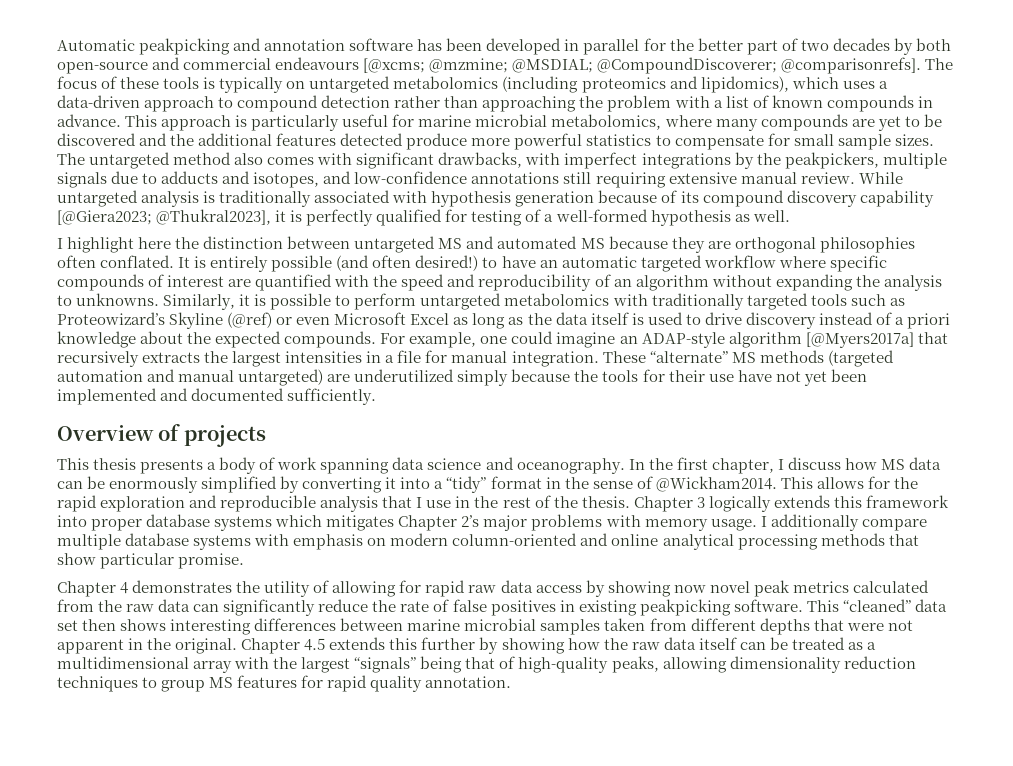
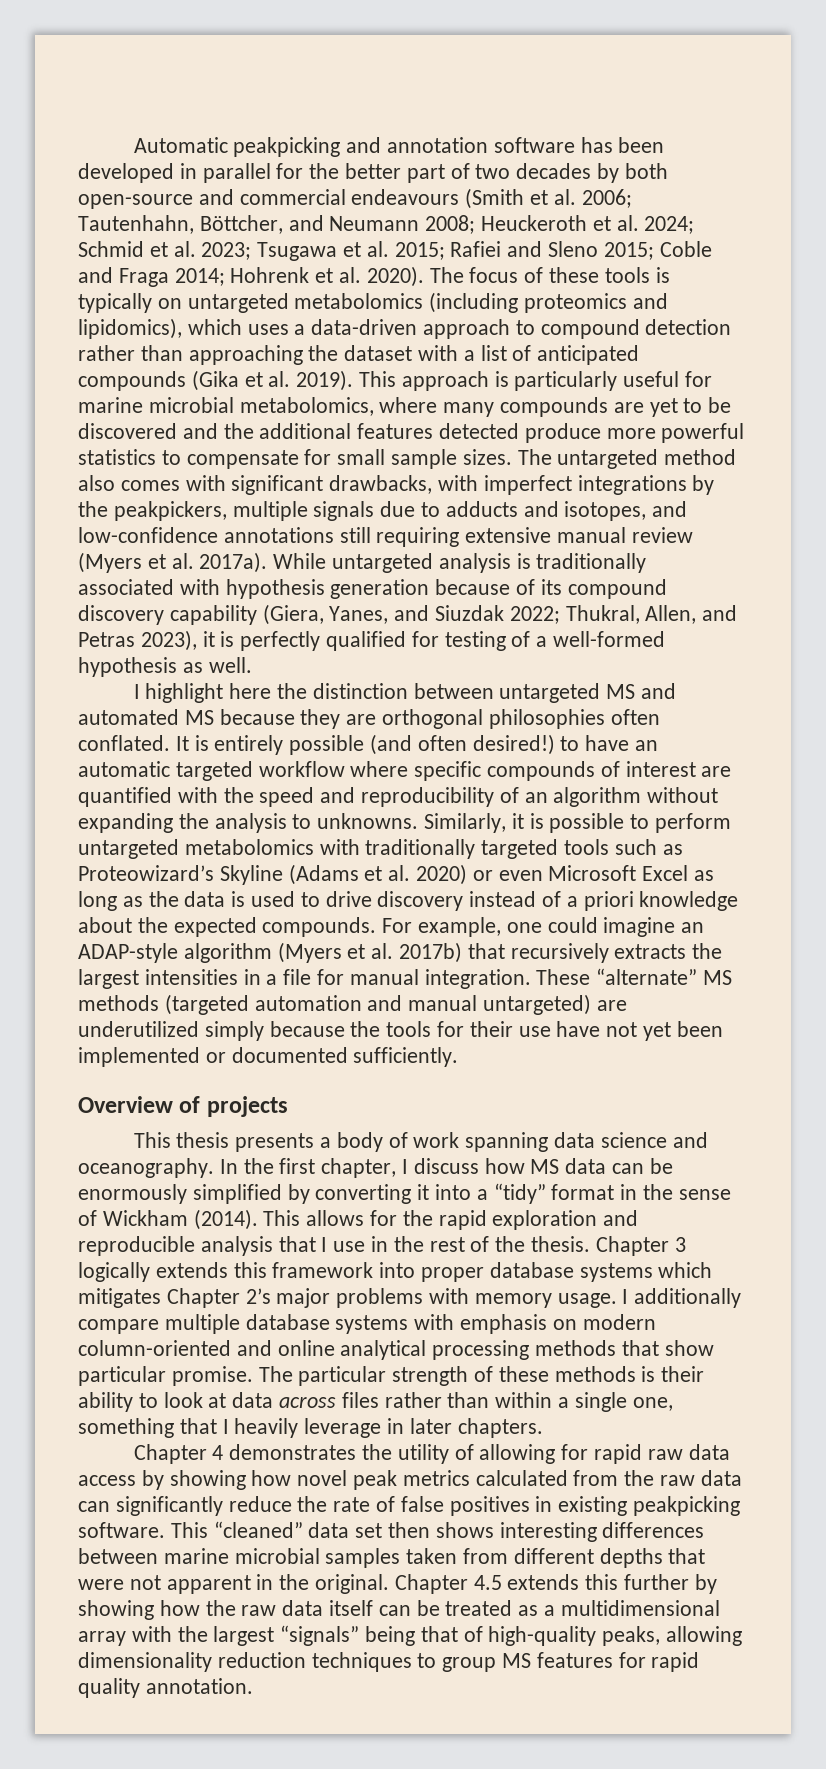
- Automatic peakpicking and annotation software has been developed in parallel for the better part of two decades by both open-source and commercial endeavours [@xcms; @mzmine; @MSDIAL; @CompoundDiscoverer; @comparisonrefs].
+ Automatic peakpicking and annotation software has been developed in parallel for the better part of two decades by both open-source and commercial endeavours (Smith et al. 2006; Tautenhahn, Böttcher, and Neumann 2008; Heuckeroth et al. 2024; Schmid et al. 2023; Tsugawa et al. 2015; Rafiei and Sleno 2015; Coble and Fraga 2014; Hohrenk et al. 2020).
- The focus of these tools is typically on untargeted metabolomics (including proteomics and lipidomics), which uses a data-driven approach to compound detection rather than approaching the problem with a list of known compounds in advance.
+ The focus of these tools is typically on untargeted metabolomics (including proteomics and lipidomics), which uses a data-driven approach to compound detection rather than approaching the dataset with a list of anticipated compounds (Gika et al. 2019).
- The untargeted method also comes with significant drawbacks, with imperfect integrations by the peakpickers, multiple signals due to adducts and isotopes, and low-confidence annotations still requiring extensive manual review.
+ The untargeted method also comes with significant drawbacks, with imperfect integrations by the peakpickers, multiple signals due to adducts and isotopes, and low-confidence annotations still requiring extensive manual review (Myers et al. 2017a).
- While untargeted analysis is traditionally associated with hypothesis generation because of its compound discovery capability [@Giera2023; @Thukral2023], it is perfectly qualified for testing of a well-formed hypothesis as well.
+ While untargeted analysis is traditionally associated with hypothesis generation because of its compound discovery capability (Giera, Yanes, and Siuzdak 2022; Thukral, Allen, and Petras 2023), it is perfectly qualified for testing of a well-formed hypothesis as well.
- Similarly, it is possible to perform untargeted metabolomics with traditionally targeted tools such as Proteowizard’s Skyline (@ref) or even Microsoft Excel as long as the data itself is used to drive discovery instead of a priori knowledge about the expected compounds.
+ Similarly, it is possible to perform untargeted metabolomics with traditionally targeted tools such as Proteowizard’s Skyline (Adams et al. 2020) or even Microsoft Excel as long as the data is used to drive discovery instead of a priori knowledge about the expected compounds.
- For example, one could imagine an ADAP-style algorithm [@Myers2017a] that recursively extracts the largest intensities in a file for manual integration.
+ For example, one could imagine an ADAP-style algorithm (Myers et al. 2017b) that recursively extracts the largest intensities in a file for manual integration.
- These “alternate” MS methods (targeted automation and manual untargeted) are underutilized simply because the tools for their use have not yet been implemented and documented sufficiently.
+ These “alternate” MS methods (targeted automation and manual untargeted) are underutilized simply because the tools for their use have not yet been implemented or documented sufficiently.
- In the first chapter, I discuss how MS data can be enormously simplified by converting it into a “tidy” format in the sense of @Wickham2014.
+ In the first chapter, I discuss how MS data can be enormously simplified by converting it into a “tidy” format in the sense of Wickham (2014).
+ The particular strength of these methods is their ability to look at data across files rather than within a single one, something that I heavily leverage in later chapters.
- Chapter 4 demonstrates the utility of allowing for rapid raw data access by showing now novel peak metrics calculated from the raw data can significantly reduce the rate of false positives in existing peakpicking software.
+ Chapter 4 demonstrates the utility of allowing for rapid raw data access by showing how novel peak metrics calculated from the raw data can significantly reduce the rate of false positives in existing peakpicking software.

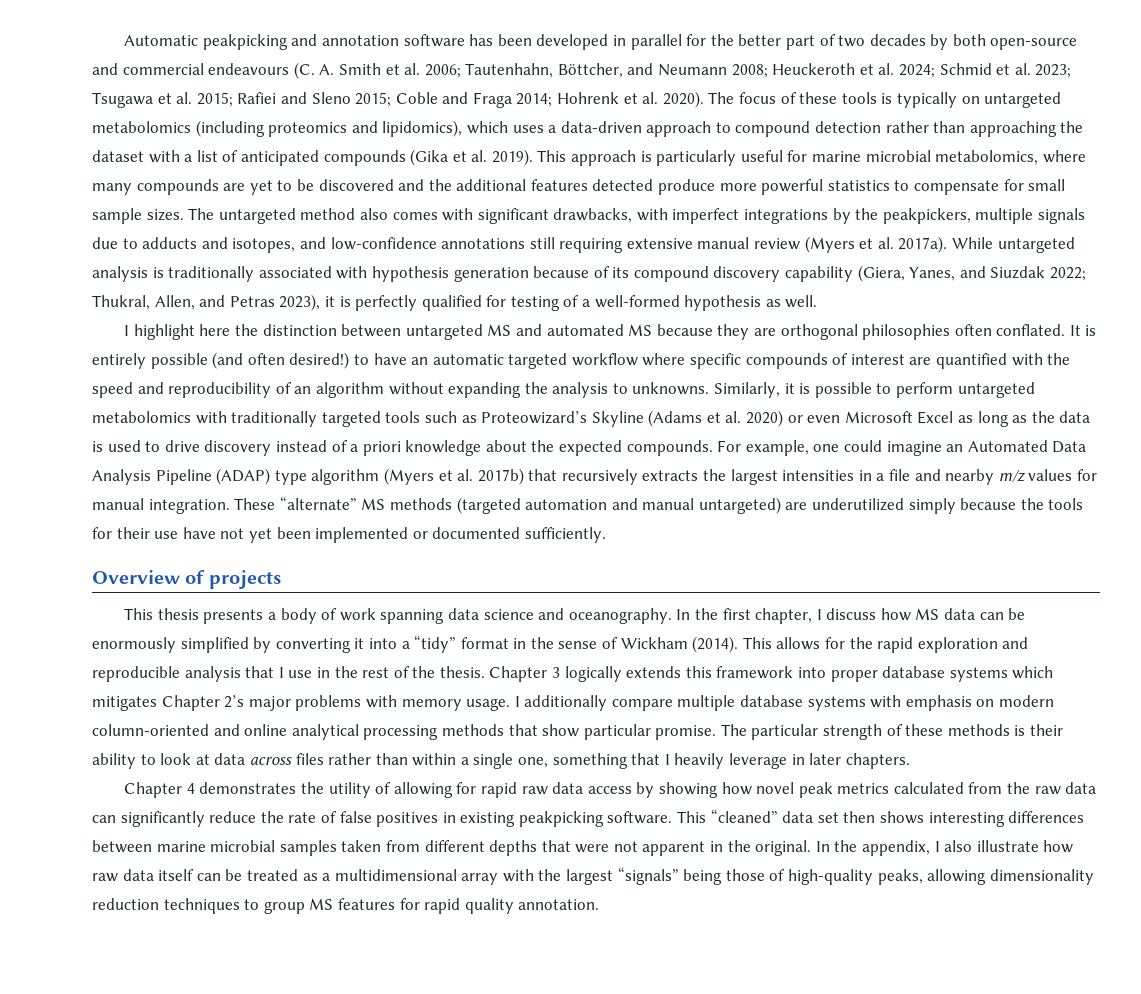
- Automatic peakpicking and annotation software has been developed in parallel for the better part of two decades by both open-source and commercial endeavours (Smith et al. 2006; Tautenhahn, Böttcher, and Neumann 2008; Heuckeroth et al. 2024; Schmid et al. 2023; Tsugawa et al. 2015; Rafiei and Sleno 2015; Coble and Fraga 2014; Hohrenk et al. 2020).
+ Automatic peakpicking and annotation software has been developed in parallel for the better part of two decades by both open-source and commercial endeavours (C. A. Smith et al. 2006; Tautenhahn, Böttcher, and Neumann 2008; Heuckeroth et al. 2024; Schmid et al. 2023; Tsugawa et al. 2015; Rafiei and Sleno 2015; Coble and Fraga 2014; Hohrenk et al. 2020).
- For example, one could imagine an ADAP-style algorithm (Myers et al. 2017b) that recursively extracts the largest intensities in a file for manual integration.
+ For example, one could imagine an Automated Data Analysis Pipeline (ADAP) type algorithm (Myers et al. 2017b) that recursively extracts the largest intensities in a file and nearby m/z values for manual integration.
- Chapter 4.5 extends this further by showing how the raw data itself can be treated as a multidimensional array with the largest “signals” being that of high-quality peaks, allowing dimensionality reduction techniques to group MS features for rapid quality annotation.
+ In the appendix, I also illustrate how raw data itself can be treated as a multidimensional array with the largest “signals” being those of high-quality peaks, allowing dimensionality reduction techniques to group MS features for rapid quality annotation.

